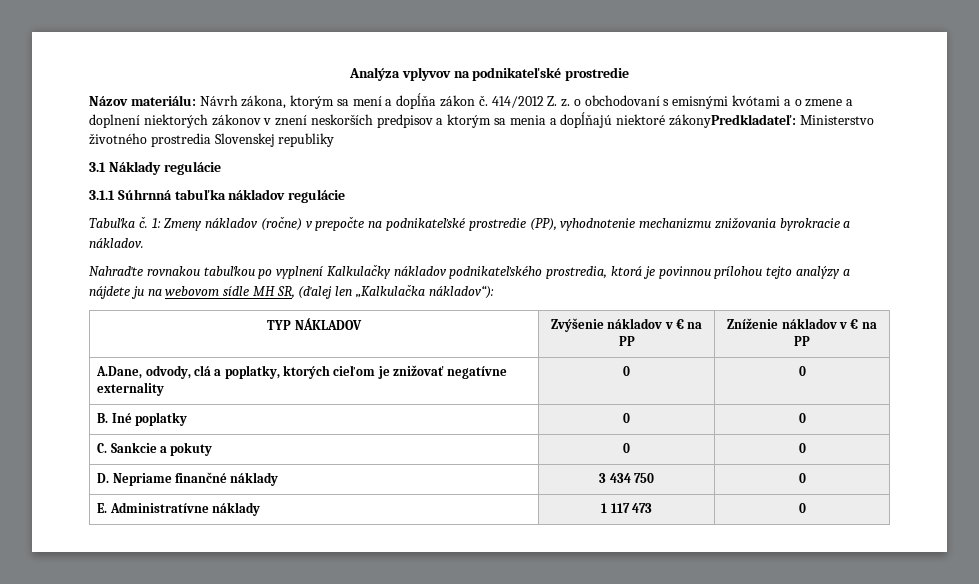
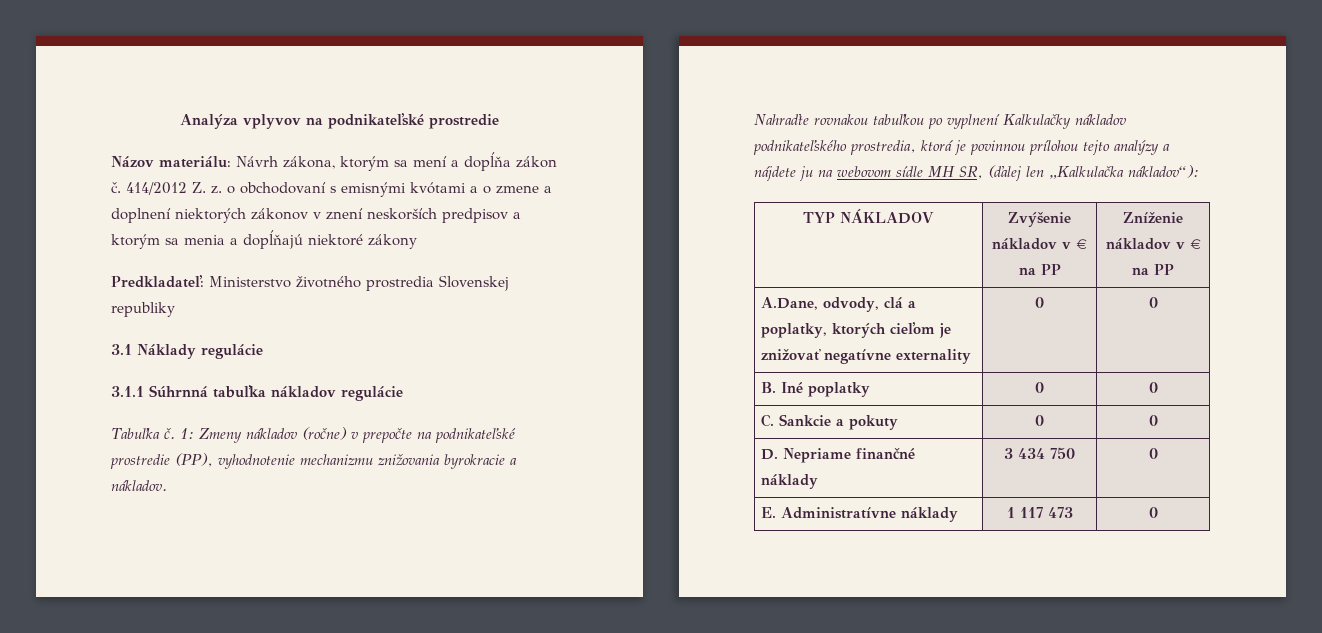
- 414/2012 Z. z. o obchodovaní s emisnými kvótami a o zmene a doplnení niektorých zákonov v znení neskorších predpisov a ktorým sa menia a dopĺňajú niektoré zákonyPredkladateľ: Ministerstvo životného prostredia Slovenskej republiky
+ 414/2012 Z. z. o obchodovaní s emisnými kvótami a o zmene a doplnení niektorých zákonov v znení neskorších predpisov a ktorým sa menia a dopĺňajú niektoré zákony
+ Predkladateľ: Ministerstvo životného prostredia Slovenskej republiky

